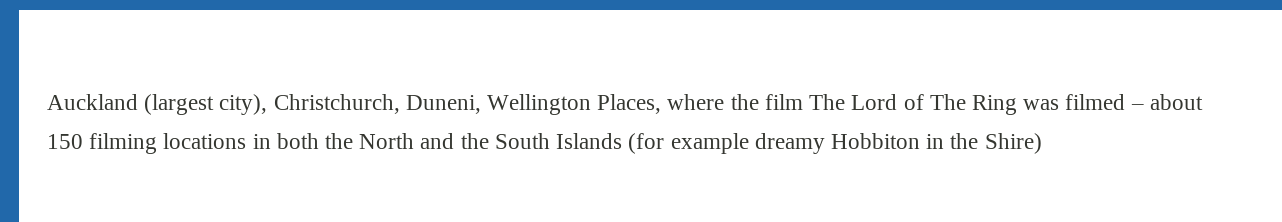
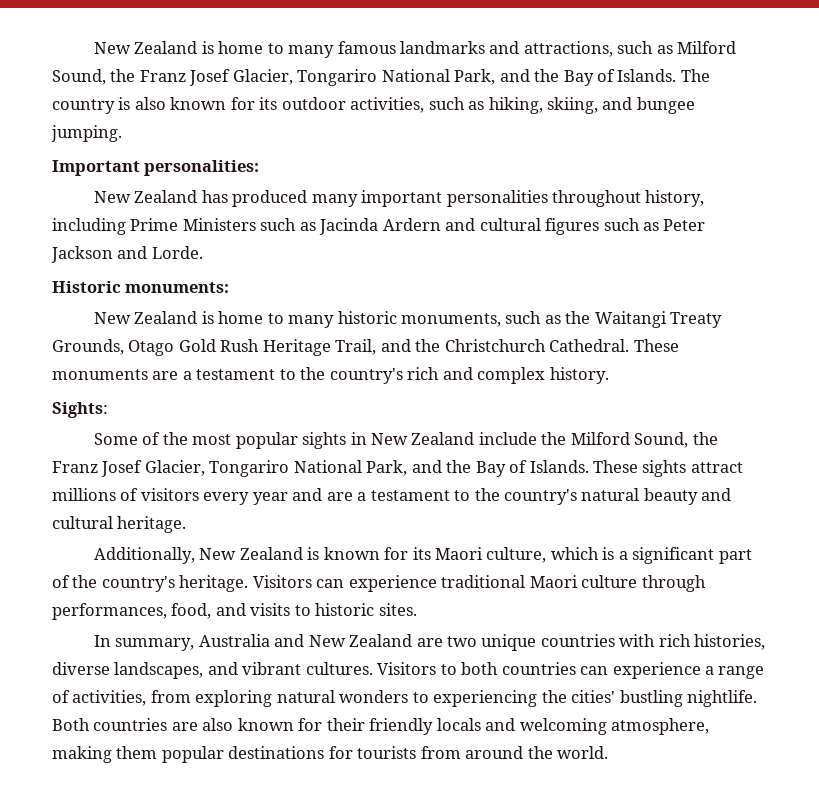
- Auckland (largest city), Christchurch, Duneni, Wellington Places, where the film The Lord of The Ring was filmed – about 150 filming locations in both the North and the South Islands (for example dreamy Hobbiton in the Shire)
+ New Zealand is home to many famous landmarks and attractions, such as Milford Sound, the Franz Josef Glacier, Tongariro National Park, and the Bay of Islands. The country is also known for its outdoor activities, such as hiking, skiing, and bungee jumping.
+ Important personalities:
+ New Zealand has produced many important personalities throughout history, including Prime Ministers such as Jacinda Ardern and cultural figures such as Peter Jackson and Lorde.
+ Historic monuments:
+ New Zealand is home to many historic monuments, such as the Waitangi Treaty Grounds, Otago Gold Rush Heritage Trail, and the Christchurch Cathedral. These monuments are a testament to the country's rich and complex history.
+ Sights:
+ Some of the most popular sights in New Zealand include the Milford Sound, the Franz Josef Glacier, Tongariro National Park, and the Bay of Islands. These sights attract millions of visitors every year and are a testament to the country's natural beauty and cultural heritage.
+ Additionally, New Zealand is known for its Maori culture, which is a significant part of the country's heritage. Visitors can experience traditional Maori culture through performances, food, and visits to historic sites.
+ In summary, Australia and New Zealand are two unique countries with rich histories, diverse landscapes, and vibrant cultures. Visitors to both countries can experience a range of activities, from exploring natural wonders to experiencing the cities' bustling nightlife. Both countries are also known for their friendly locals and welcoming atmosphere, making them popular destinations for tourists from around the world.

